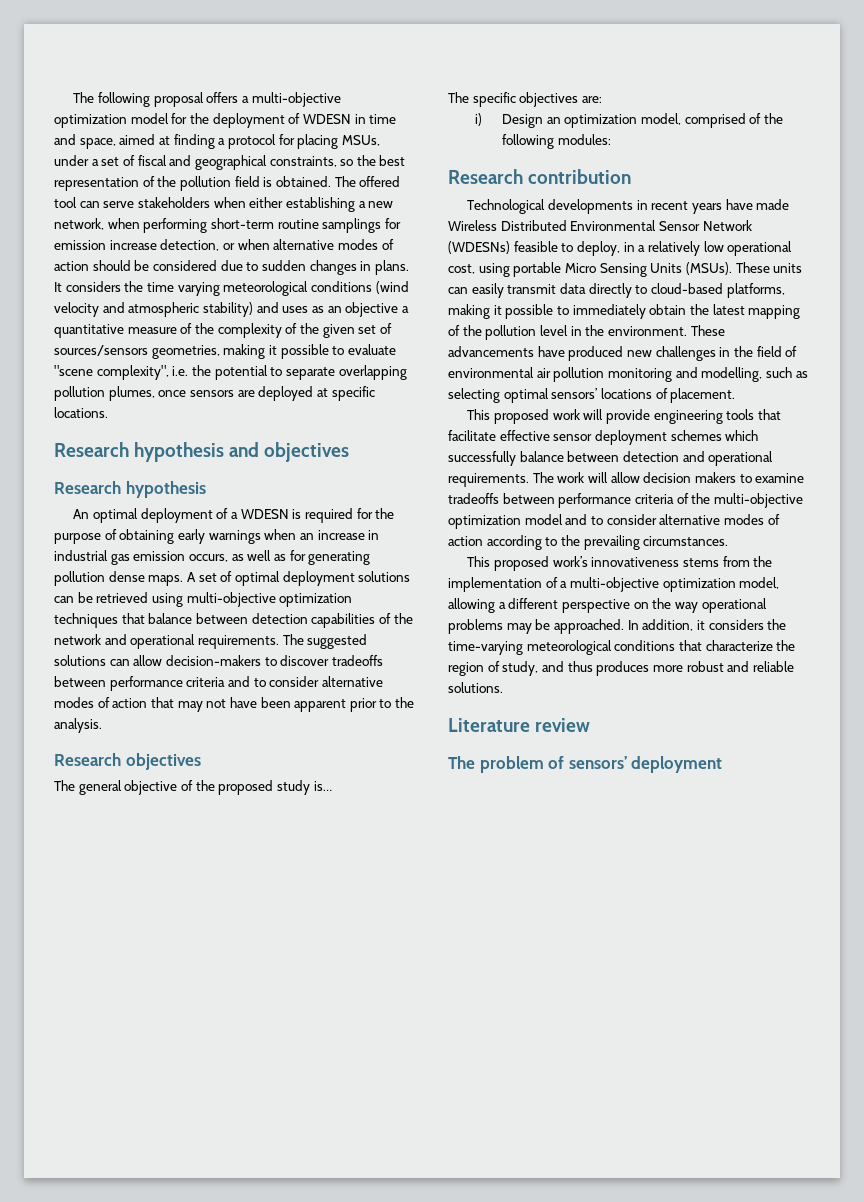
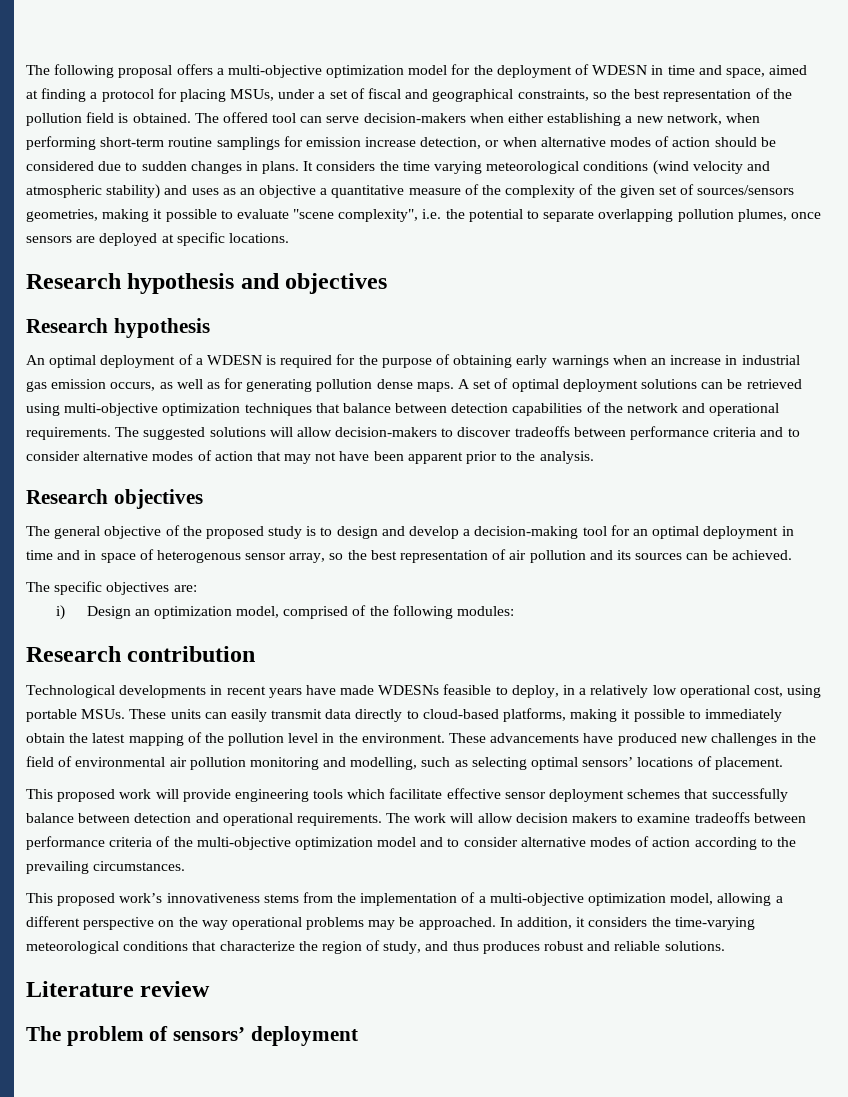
- The offered tool can serve stakeholders when either establishing a new network, when performing short-term routine samplings for emission increase detection, or when alternative modes of action should be considered due to sudden changes in plans.
+ The offered tool can serve decision-makers when either establishing a new network, when performing short-term routine samplings for emission increase detection, or when alternative modes of action should be considered due to sudden changes in plans.
- The suggested solutions can allow decision-makers to discover tradeoffs between performance criteria and to consider alternative modes of action that may not have been apparent prior to the analysis.
+ The suggested solutions will allow decision-makers to discover tradeoffs between performance criteria and to consider alternative modes of action that may not have been apparent prior to the analysis.
- The general objective of the proposed study is…
+ The general objective of the proposed study is to design and develop a decision-making tool for an optimal deployment in time and in space of heterogenous sensor array, so the best representation of air pollution and its sources can be achieved.
- Technological developments in recent years have made Wireless Distributed Environmental Sensor Network (WDESNs) feasible to deploy, in a relatively low operational cost, using portable Micro Sensing Units (MSUs).
+ Technological developments in recent years have made WDESNs feasible to deploy, in a relatively low operational cost, using portable MSUs.
- This proposed work will provide engineering tools that facilitate effective sensor deployment schemes which successfully balance between detection and operational requirements.
+ This proposed work will provide engineering tools which facilitate effective sensor deployment schemes that successfully balance between detection and operational requirements.
- In addition, it considers the time-varying meteorological conditions that characterize the region of study, and thus produces more robust and reliable solutions.
+ In addition, it considers the time-varying meteorological conditions that characterize the region of study, and thus produces robust and reliable solutions.

